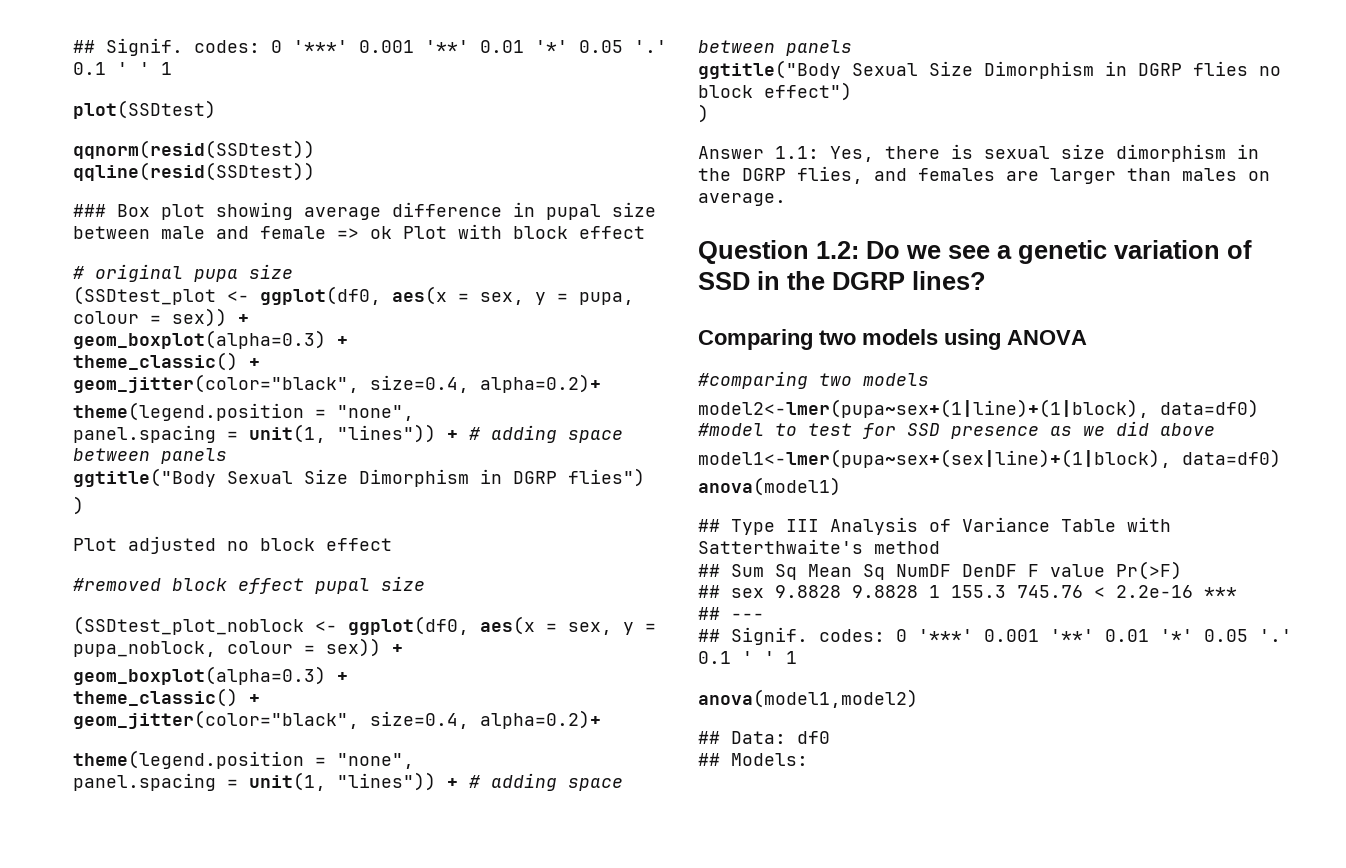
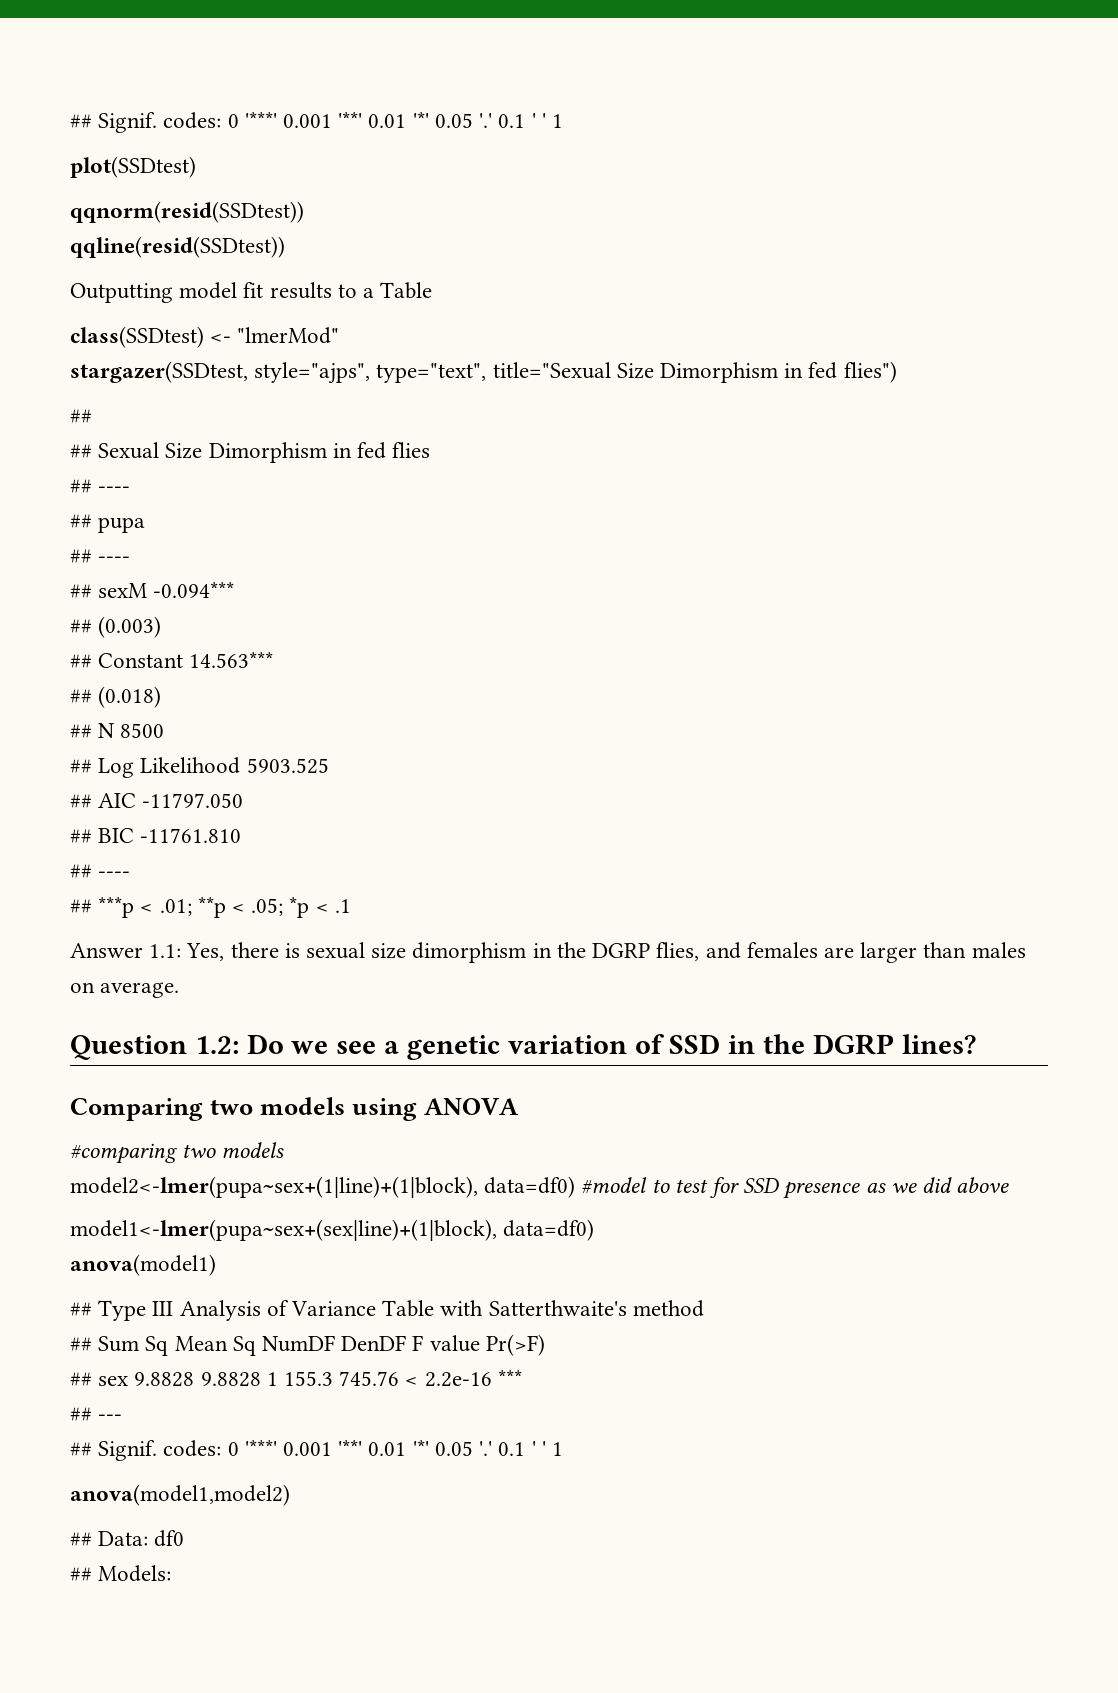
- ### Box plot showing average difference in pupal size between male and female => ok Plot with block effect
- # original pupa size
- (SSDtest_plot <- ggplot(df0, aes(x = sex, y = pupa, colour = sex)) +
- geom_boxplot(alpha=0.3) +
- theme_classic() +
- geom_jitter(color="black", size=0.4, alpha=0.2)+
- theme(legend.position = "none",
- panel.spacing = unit(1, "lines")) + # adding space between panels
- ggtitle("Body Sexual Size Dimorphism in DGRP flies")
- )
- Plot adjusted no block effect
- #removed block effect pupal size
- (SSDtest_plot_noblock <- ggplot(df0, aes(x = sex, y = pupa_noblock, colour = sex)) +
- geom_boxplot(alpha=0.3) +
- theme_classic() +
- geom_jitter(color="black", size=0.4, alpha=0.2)+
- theme(legend.position = "none",
- panel.spacing = unit(1, "lines")) + # adding space between panels
- ggtitle("Body Sexual Size Dimorphism in DGRP flies no block effect")
- )
+ Outputting model fit results to a Table
+ class(SSDtest) <- "lmerMod"
+ stargazer(SSDtest, style="ajps", type="text", title="Sexual Size Dimorphism in fed flies")
+ ##
+ ## Sexual Size Dimorphism in fed flies
+ ## ----
+ ## pupa
+ ## ----
+ ## sexM -0.094***
+ ## (0.003)
+ ## Constant 14.563***
+ ## (0.018)
+ ## N 8500
+ ## Log Likelihood 5903.525
+ ## AIC -11797.050
+ ## BIC -11761.810
+ ## ----
+ ## ***p < .01; **p < .05; *p < .1

